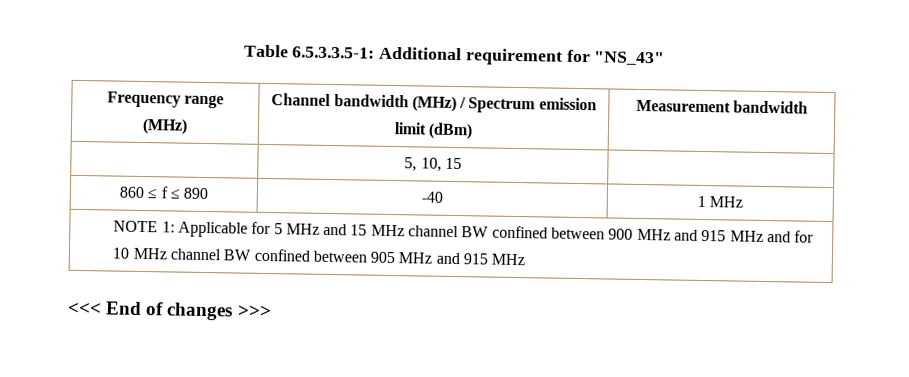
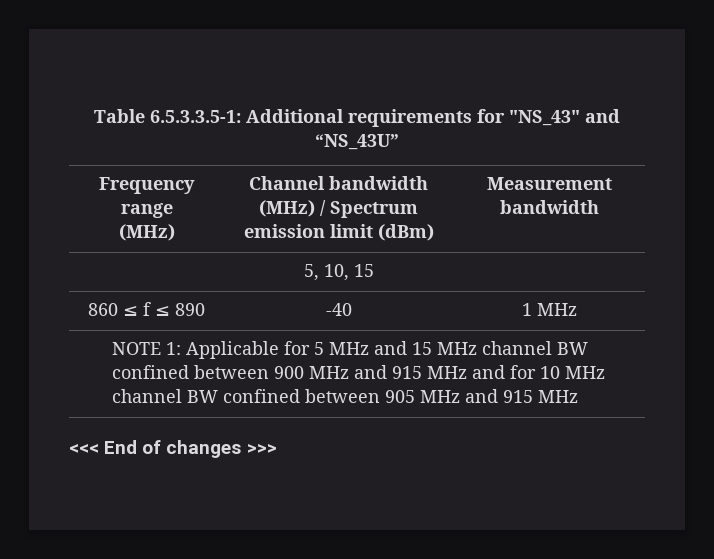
- Table 6.5.3.3.5-1: Additional requirement for "NS_43"
+ Table 6.5.3.3.5-1: Additional requirements for "NS_43" and “NS_43U”

